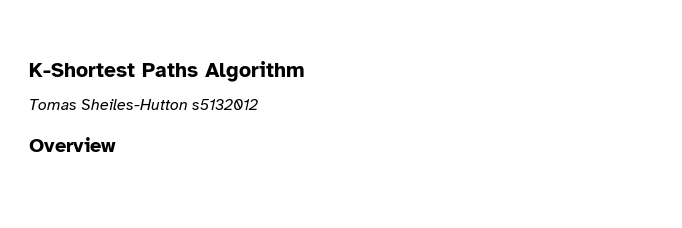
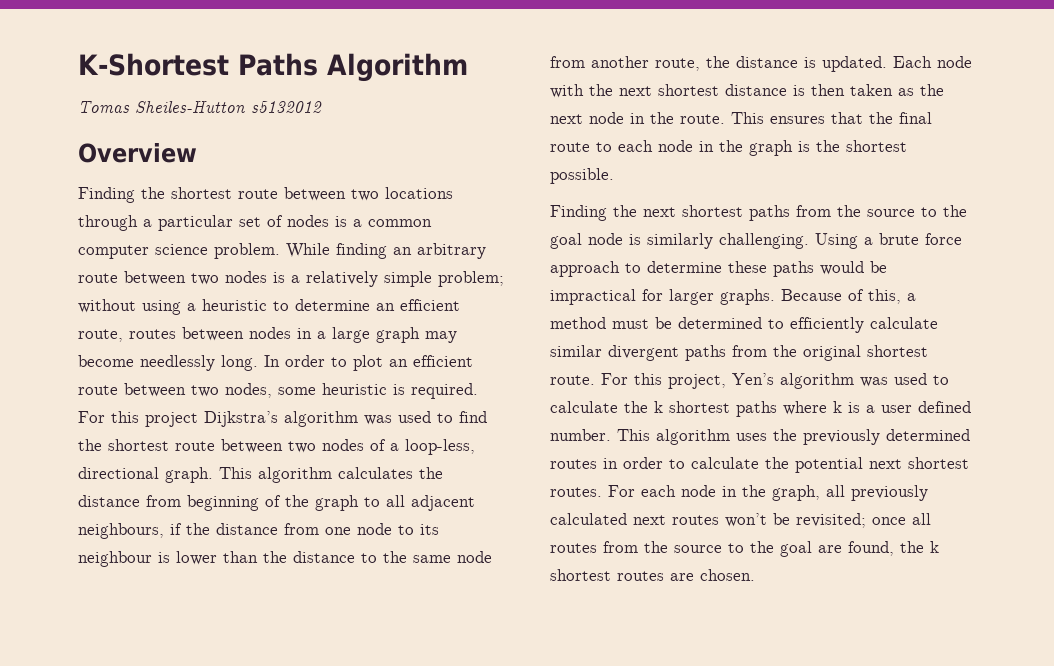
+ Finding the shortest route between two locations through a particular set of nodes is a common computer science problem. While finding an arbitrary route between two nodes is a relatively simple problem; without using a heuristic to determine an efficient route, routes between nodes in a large graph may become needlessly long. In order to plot an efficient route between two nodes, some heuristic is required. For this project Dijkstra’s algorithm was used to find the shortest route between two nodes of a loop-less, directional graph. This algorithm calculates the distance from beginning of the graph to all adjacent neighbours, if the distance from one node to its neighbour is lower than the distance to the same node from another route, the distance is updated. Each node with the next shortest distance is then taken as the next node in the route. This ensures that the final route to each node in the graph is the shortest possible.
+ Finding the next shortest paths from the source to the goal node is similarly challenging. Using a brute force approach to determine these paths would be impractical for larger graphs. Because of this, a method must be determined to efficiently calculate similar divergent paths from the original shortest route. For this project, Yen’s algorithm was used to calculate the k shortest paths where k is a user defined number. This algorithm uses the previously determined routes in order to calculate the potential next shortest routes. For each node in the graph, all previously calculated next routes won’t be revisited; once all routes from the source to the goal are found, the k shortest routes are chosen.

